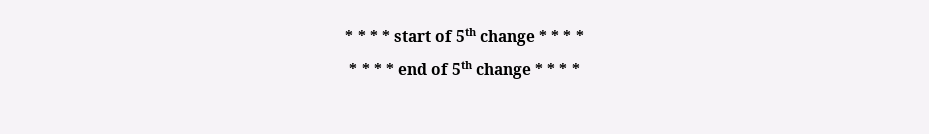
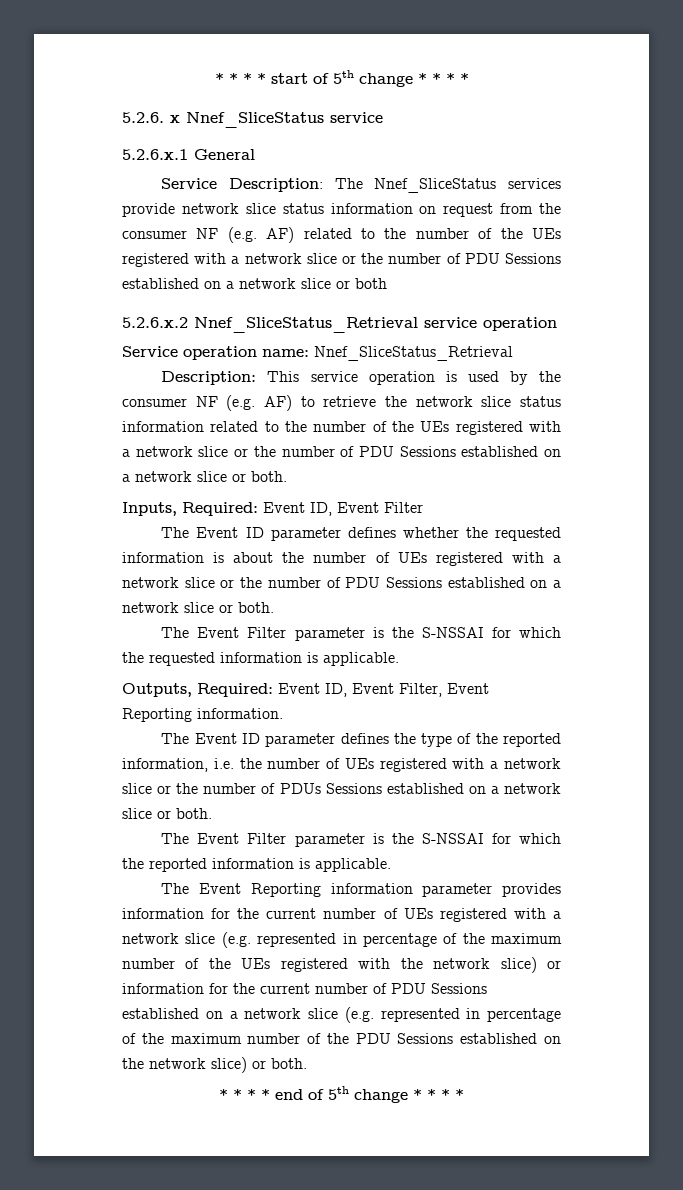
+ 5.2.6. x Nnef_SliceStatus service
+ 5.2.6.x.1 General
+ Service Description: The Nnef_SliceStatus services provide network slice status information on request from the consumer NF (e.g. AF) related to the number of the UEs registered with a network slice or the number of PDU Sessions established on a network slice or both
+ 5.2.6.x.2 Nnef_SliceStatus_Retrieval service operation
+ Service operation name: Nnef_SliceStatus_Retrieval
+ Description: This service operation is used by the consumer NF (e.g. AF) to retrieve the network slice status information related to the number of the UEs registered with a network slice or the number of PDU Sessions established on a network slice or both.
+ Inputs, Required: Event ID, Event Filter
+ The Event ID parameter defines whether the requested information is about the number of UEs registered with a network slice or the number of PDU Sessions established on a network slice or both.
+ The Event Filter parameter is the S-NSSAI for which the requested information is applicable.
+ Outputs, Required: Event ID, Event Filter, Event Reporting information.
+ The Event ID parameter defines the type of the reported information, i.e. the number of UEs registered with a network slice or the number of PDUs Sessions established on a network slice or both.
+ The Event Filter parameter is the S-NSSAI for which the reported information is applicable.
+ The Event Reporting information parameter provides information for the current number of UEs registered with a network slice (e.g. represented in percentage of the maximum number of the UEs registered with the network slice) or information for the current number of PDU Sessions established on a network slice (e.g. represented in percentage of the maximum number of the PDU Sessions established on the network slice) or both.

